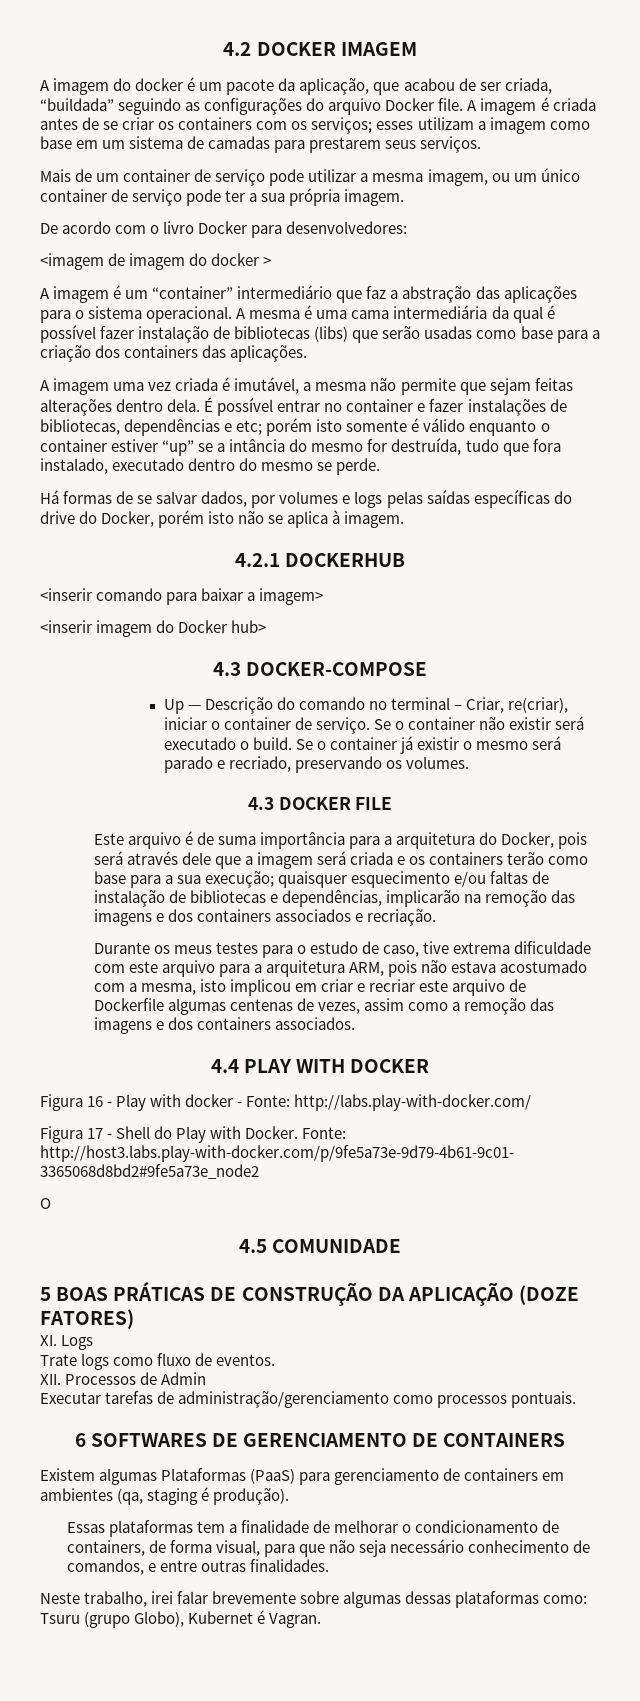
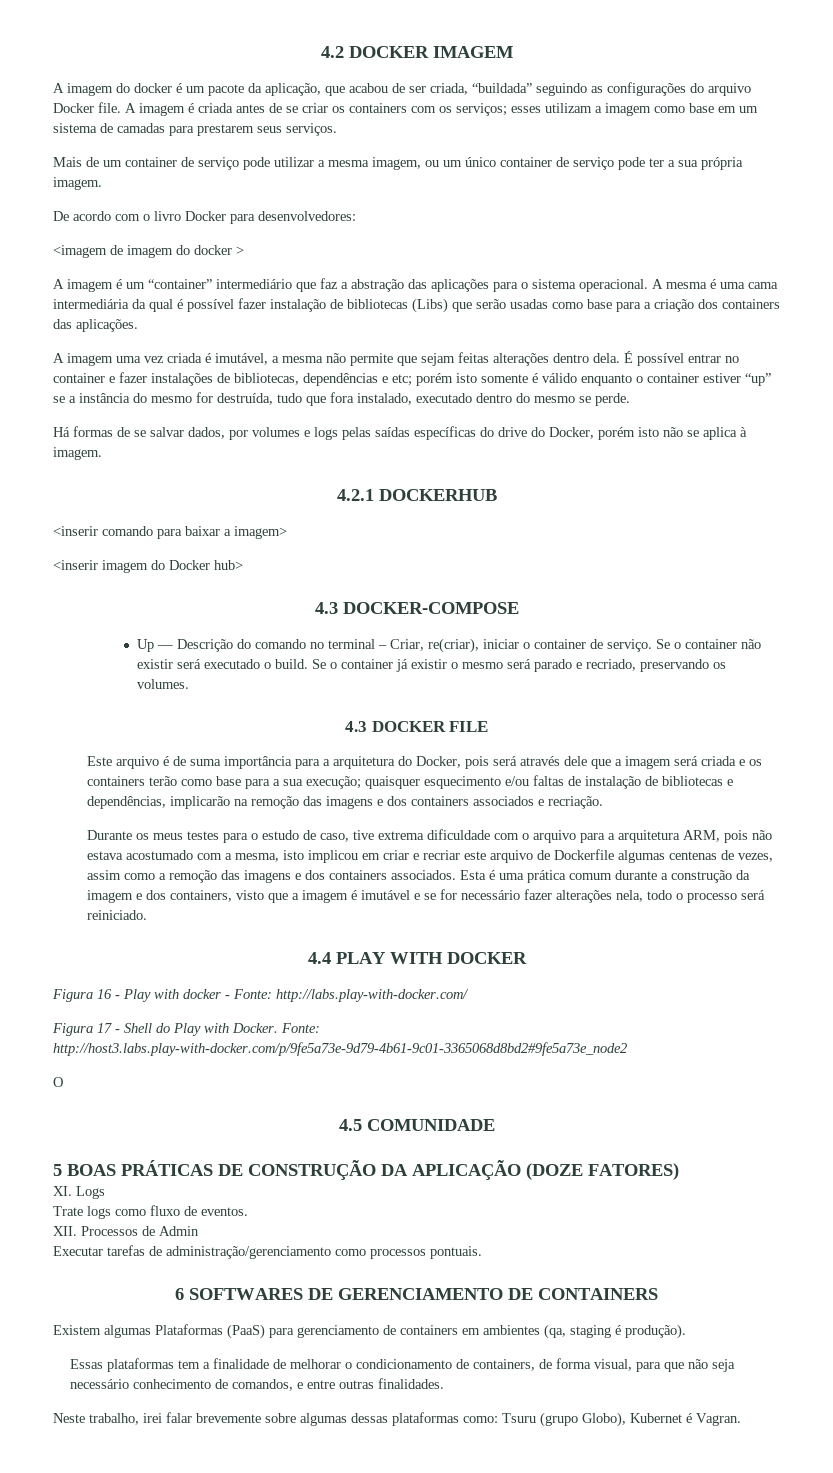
- A mesma é uma cama intermediária da qual é possível fazer instalação de bibliotecas (libs) que serão usadas como base para a criação dos containers das aplicações.
+ A mesma é uma cama intermediária da qual é possível fazer instalação de bibliotecas (Libs) que serão usadas como base para a criação dos containers das aplicações.
- É possível entrar no container e fazer instalações de bibliotecas, dependências e etc; porém isto somente é válido enquanto o container estiver “up” se a intância do mesmo for destruída, tudo que fora instalado, executado dentro do mesmo se perde.
+ É possível entrar no container e fazer instalações de bibliotecas, dependências e etc; porém isto somente é válido enquanto o container estiver “up” se a instância do mesmo for destruída, tudo que fora instalado, executado dentro do mesmo se perde.
- Durante os meus testes para o estudo de caso, tive extrema dificuldade com este arquivo para a arquitetura ARM, pois não estava acostumado com a mesma, isto implicou em criar e recriar este arquivo de Dockerfile algumas centenas de vezes, assim como a remoção das imagens e dos containers associados.
+ Durante os meus testes para o estudo de caso, tive extrema dificuldade com o arquivo para a arquitetura ARM, pois não estava acostumado com a mesma, isto implicou em criar e recriar este arquivo de Dockerfile algumas centenas de vezes, assim como a remoção das imagens e dos containers associados. Esta é uma prática comum durante a construção da imagem e dos containers, visto que a imagem é imutável e se for necessário fazer alterações nela, todo o processo será reiniciado.

